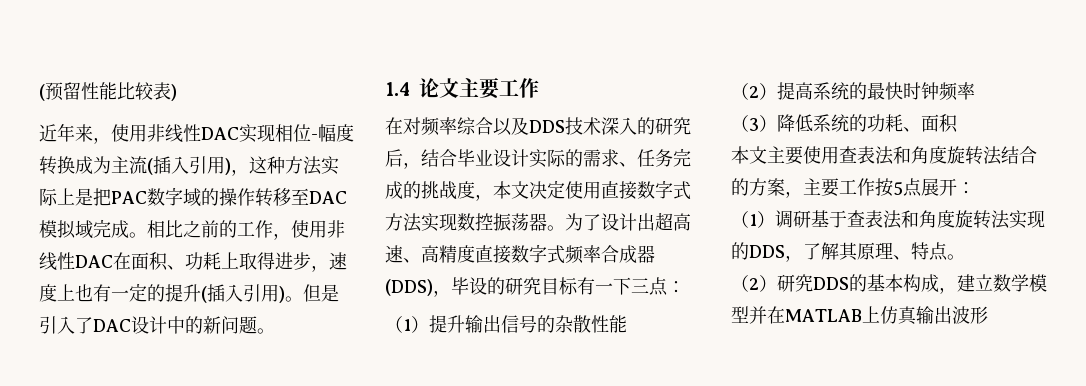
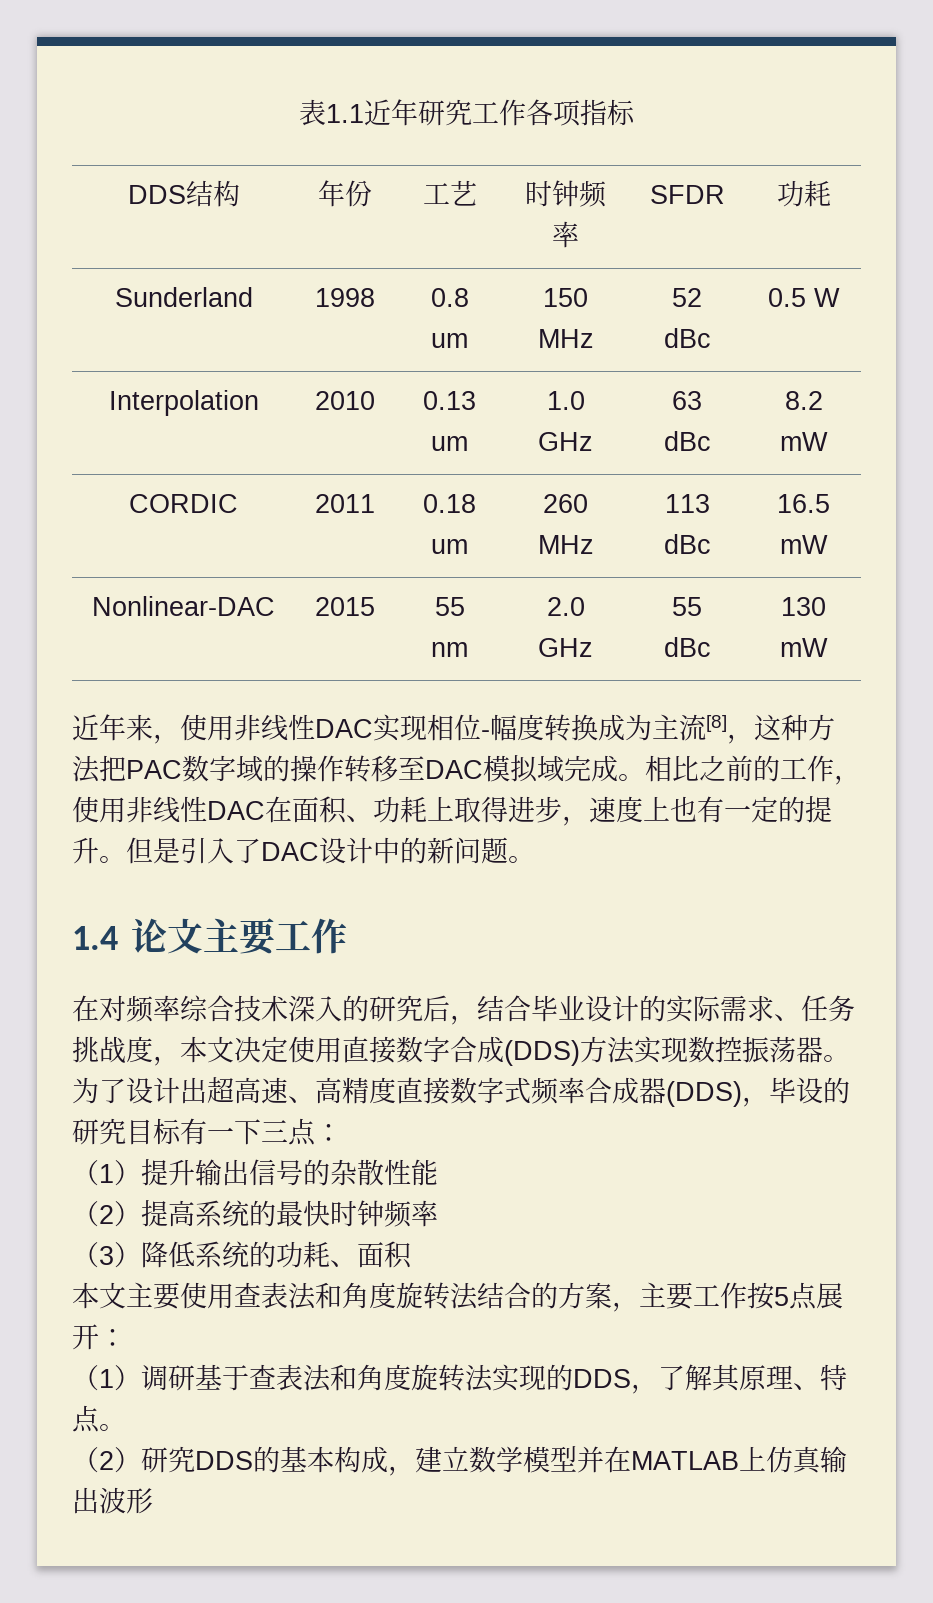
- (预留性能比较表)
+ 表1.1近年研究工作各项指标
+ DDS结构 | 年份 | 工艺 | 时钟频率 | SFDR | 功耗
+ Sunderland | 1998 | 0.8 um | 150 MHz | 52 dBc | 0.5 W
+ Interpolation | 2010 | 0.13 um | 1.0 GHz | 63 dBc | 8.2 mW
+ CORDIC | 2011 | 0.18 um | 260 MHz | 113 dBc | 16.5 mW
+ Nonlinear-DAC | 2015 | 55 nm | 2.0 GHz | 55 dBc | 130 mW
- 近年来，使用非线性DAC实现相位-幅度转换成为主流(插入引用)，这种方法实际上是把PAC数字域的操作转移至DAC模拟域完成。
+ 近年来，使用非线性DAC实现相位-幅度转换成为主流[8]，这种方法把PAC数字域的操作转移至DAC模拟域完成。
- 相比之前的工作，使用非线性DAC在面积、功耗上取得进步，速度上也有一定的提升(插入引用)。
+ 相比之前的工作，使用非线性DAC在面积、功耗上取得进步，速度上也有一定的提升。
- 在对频率综合以及DDS技术深入的研究后，结合毕业设计实际的需求、任务完成的挑战度，本文决定使用直接数字式方法实现数控振荡器。
+ 在对频率综合技术深入的研究后，结合毕业设计的实际需求、任务挑战度，本文决定使用直接数字合成(DDS)方法实现数控振荡器。

